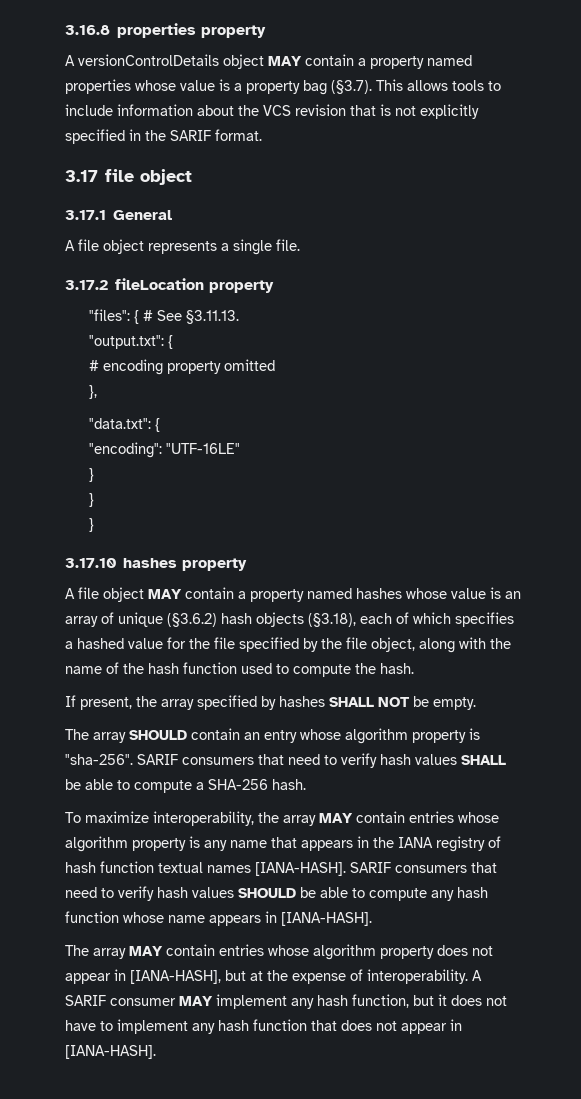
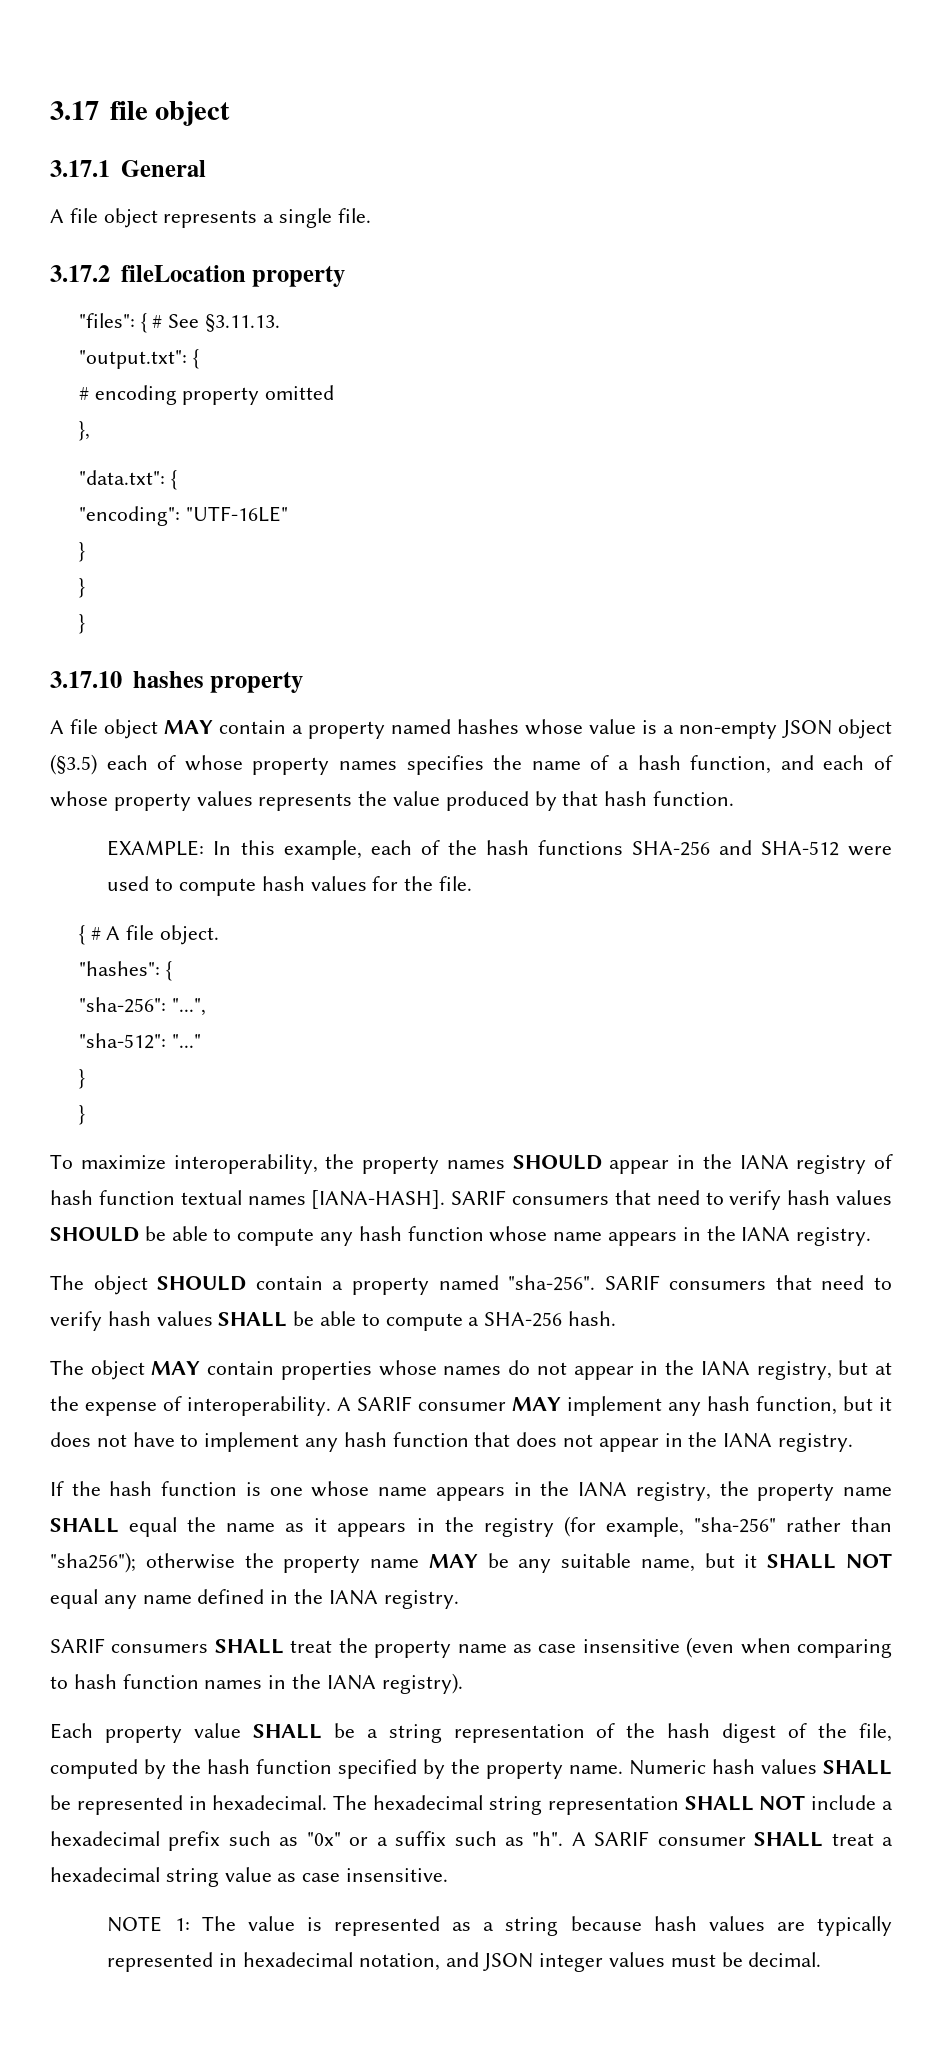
- 3.16.8 properties property
- A versionControlDetails object MAY contain a property named properties whose value is a property bag (§3.7). This allows tools to include information about the VCS revision that is not explicitly specified in the SARIF format.
- A file object MAY contain a property named hashes whose value is an array of unique (§3.6.2) hash objects (§3.18), each of which specifies a hashed value for the file specified by the file object, along with the name of the hash function used to compute the hash.
- If present, the array specified by hashes SHALL NOT be empty.
- The array SHOULD contain an entry whose algorithm property is "sha-256". SARIF consumers that need to verify hash values SHALL be able to compute a SHA-256 hash.
- To maximize interoperability, the array MAY contain entries whose algorithm property is any name that appears in the IANA registry of hash function textual names [IANA-HASH].
+ A file object MAY contain a property named hashes whose value is a non-empty JSON object (§3.5) each of whose property names specifies the name of a hash function, and each of whose property values represents the value produced by that hash function.
+ EXAMPLE: In this example, each of the hash functions SHA-256 and SHA-512 were used to compute hash values for the file.
+ { # A file object.
+ "hashes": {
+ "sha-256": "...",
+ "sha-512": "..."
+ }
+ }
+ To maximize interoperability, the property names SHOULD appear in the IANA registry of hash function textual names [IANA-HASH].
- SARIF consumers that need to verify hash values SHOULD be able to compute any hash function whose name appears in [IANA-HASH].
- The array MAY contain entries whose algorithm property does not appear in [IANA-HASH], but at the expense of interoperability.
+ SARIF consumers that need to verify hash values SHOULD be able to compute any hash function whose name appears in the IANA registry.
+ The object SHOULD contain a property named "sha-256". SARIF consumers that need to verify hash values SHALL be able to compute a SHA-256 hash.
+ The object MAY contain properties whose names do not appear in the IANA registry, but at the expense of interoperability.
- A SARIF consumer MAY implement any hash function, but it does not have to implement any hash function that does not appear in [IANA-HASH].
+ A SARIF consumer MAY implement any hash function, but it does not have to implement any hash function that does not appear in the IANA registry.
+ If the hash function is one whose name appears in the IANA registry, the property name SHALL equal the name as it appears in the registry (for example, "sha-256" rather than "sha256"); otherwise the property name MAY be any suitable name, but it SHALL NOT equal any name defined in the IANA registry.
+ SARIF consumers SHALL treat the property name as case insensitive (even when comparing to hash function names in the IANA registry).
+ Each property value SHALL be a string representation of the hash digest of the file, computed by the hash function specified by the property name. Numeric hash values SHALL be represented in hexadecimal. The hexadecimal string representation SHALL NOT include a hexadecimal prefix such as "0x" or a suffix such as "h". A SARIF consumer SHALL treat a hexadecimal string value as case insensitive.
+ NOTE 1: The value is represented as a string because hash values are typically represented in hexadecimal notation, and JSON integer values must be decimal.

